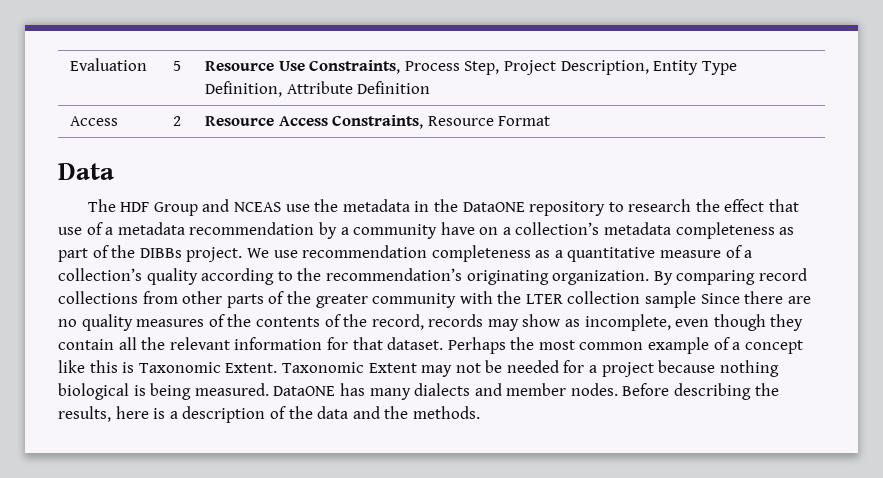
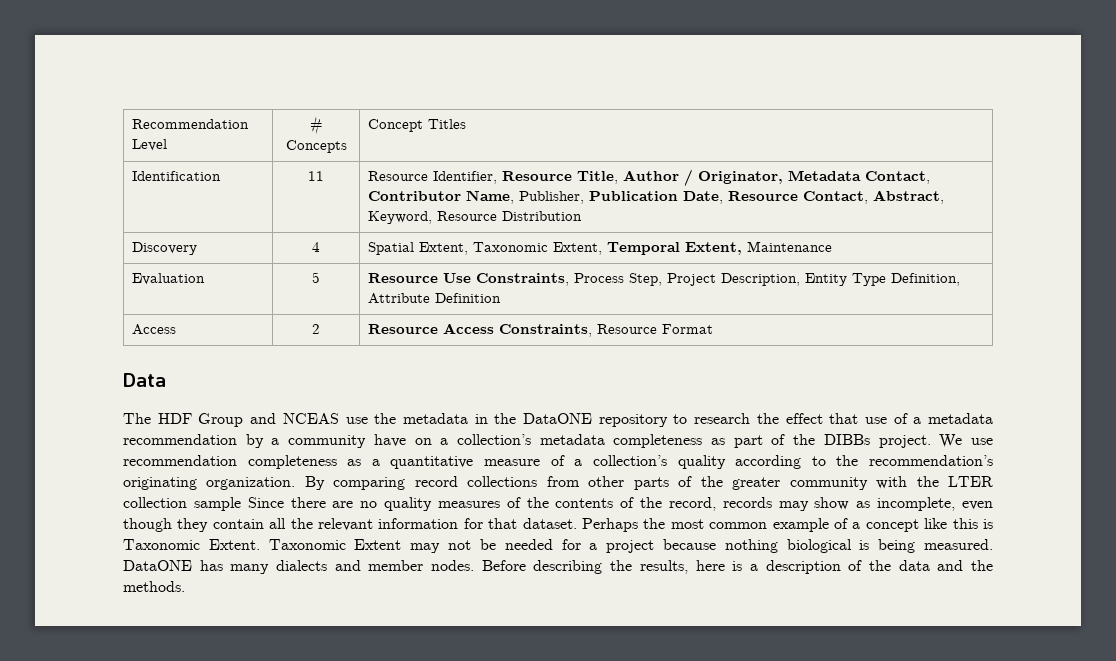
+ Recommendation Level | # Concepts | Concept Titles
+ Identification | 11 | Resource Identifier, Resource Title, Author / Originator, Metadata Contact, Contributor Name, Publisher, Publication Date, Resource Contact, Abstract, Keyword, Resource Distribution
+ Discovery | 4 | Spatial Extent, Taxonomic Extent, Temporal Extent, Maintenance

